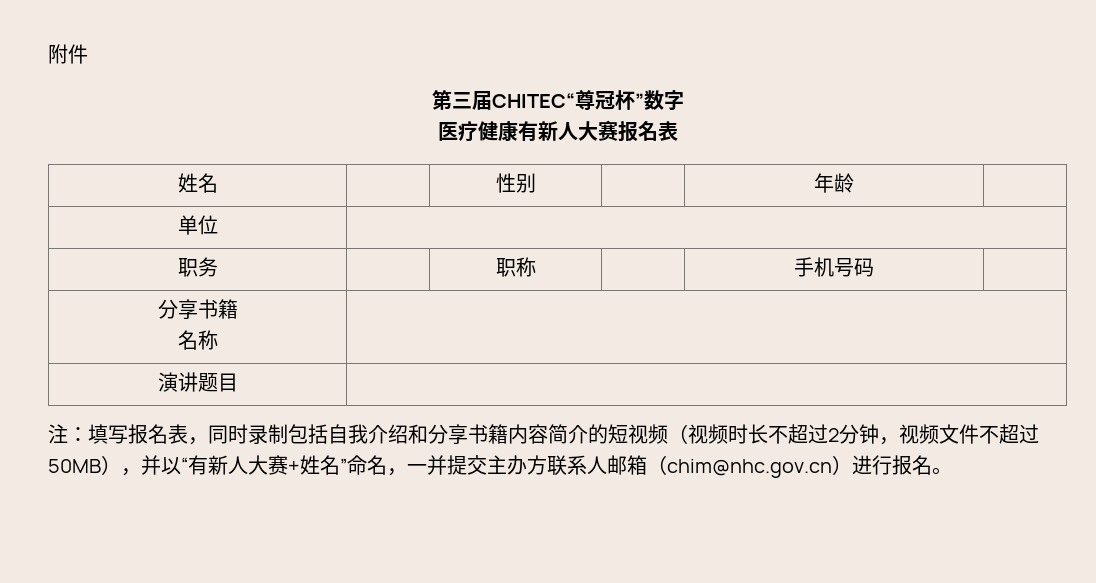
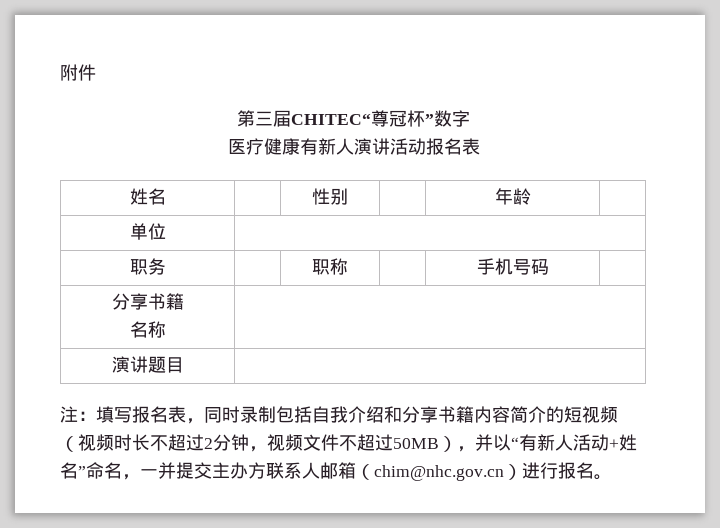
- 医疗健康有新人大赛报名表
+ 医疗健康有新人演讲活动报名表
- 注：填写报名表，同时录制包括自我介绍和分享书籍内容简介的短视频（视频时长不超过2分钟，视频文件不超过50MB），并以“有新人大赛+姓名”命名，一并提交主办方联系人邮箱（chim@nhc.gov.cn）进行报名。
+ 注：填写报名表，同时录制包括自我介绍和分享书籍内容简介的短视频（视频时长不超过2分钟，视频文件不超过50MB），并以“有新人活动+姓名”命名，一并提交主办方联系人邮箱（chim@nhc.gov.cn）进行报名。

